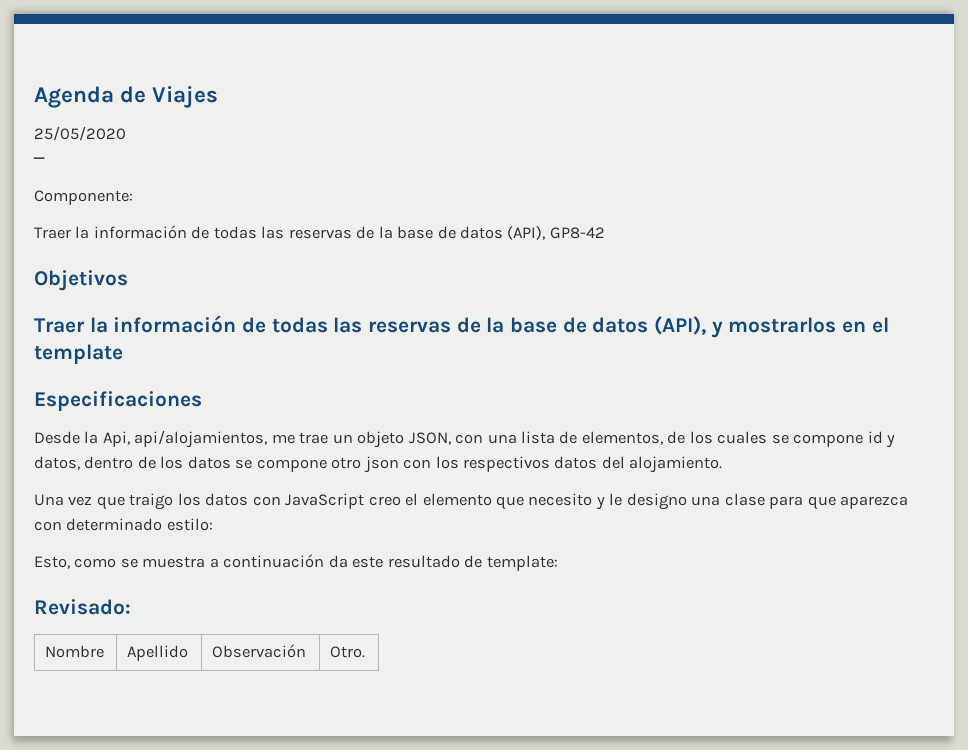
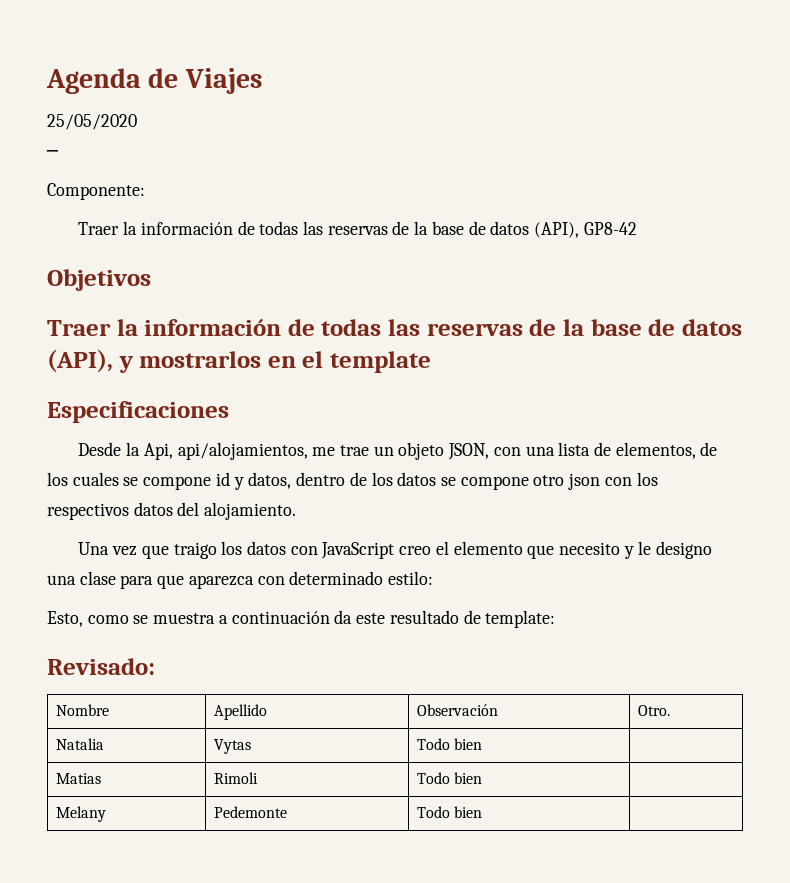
+ Natalia | Vytas | Todo bien |
+ Matias | Rimoli | Todo bien |
+ Melany | Pedemonte | Todo bien |

